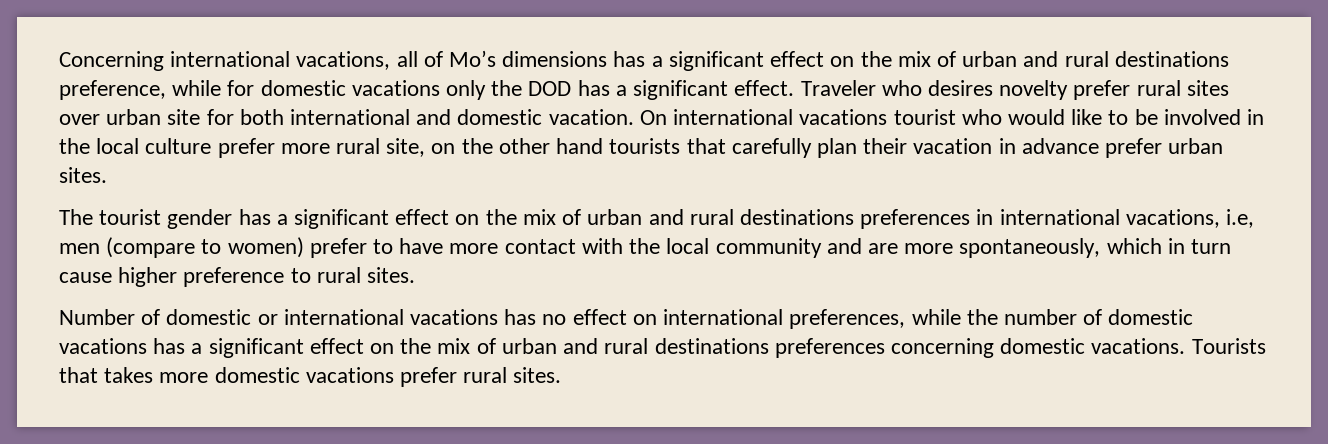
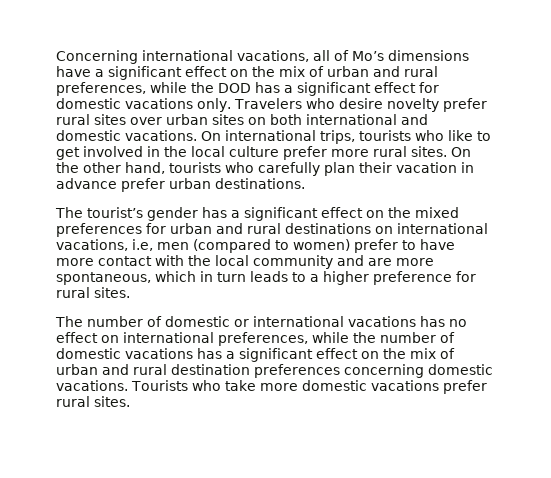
- Concerning international vacations, all of Mo’s dimensions has a significant effect on the mix of urban and rural destinations preference, while for domestic vacations only the DOD has a significant effect. Traveler who desires novelty prefer rural sites over urban site for both international and domestic vacation.
+ Concerning international vacations, all of Mo’s dimensions have a significant effect on the mix of urban and rural preferences, while the DOD has a significant effect for domestic vacations only. Travelers who desire novelty prefer rural sites over urban sites on both international and domestic vacations.
- On international vacations tourist who would like to be involved in the local culture prefer more rural site, on the other hand tourists that carefully plan their vacation in advance prefer urban sites.
- The tourist gender has a significant effect on the mix of urban and rural destinations preferences in international vacations, i.e, men (compare to women) prefer to have more contact with the local community and are more spontaneously, which in turn cause higher preference to rural sites.
+ On international trips, tourists who like to get involved in the local culture prefer more rural sites. On the other hand, tourists who carefully plan their vacation in advance prefer urban destinations.
+ The tourist’s gender has a significant effect on the mixed preferences for urban and rural destinations on international vacations, i.e, men (compared to women) prefer to have more contact with the local community and are more spontaneous, which in turn leads to a higher preference for rural sites.
- Number of domestic or international vacations has no effect on international preferences, while the number of domestic vacations has a significant effect on the mix of urban and rural destinations preferences concerning domestic vacations.
+ The number of domestic or international vacations has no effect on international preferences, while the number of domestic vacations has a significant effect on the mix of urban and rural destination preferences concerning domestic vacations.
- Tourists that takes more domestic vacations prefer rural sites.
+ Tourists who take more domestic vacations prefer rural sites.

